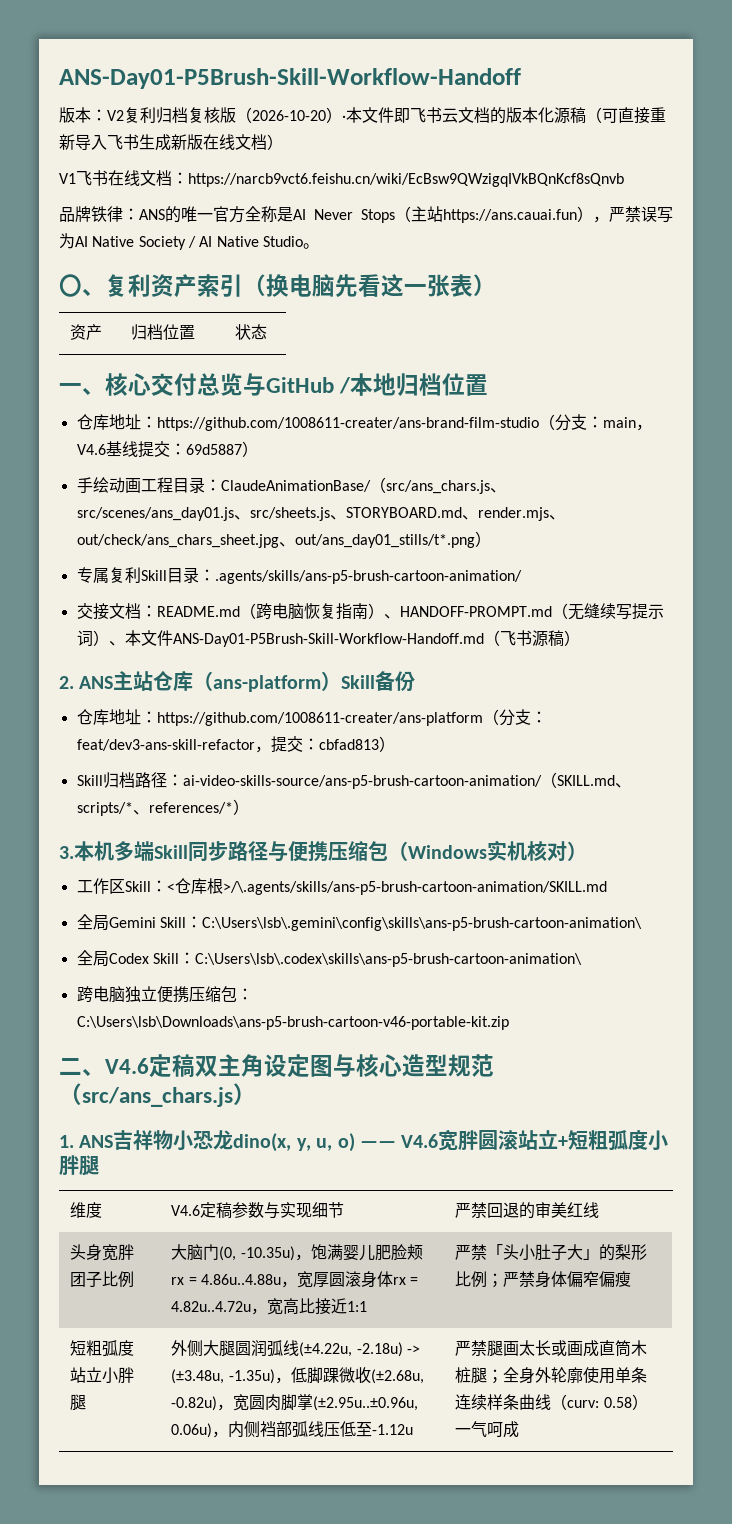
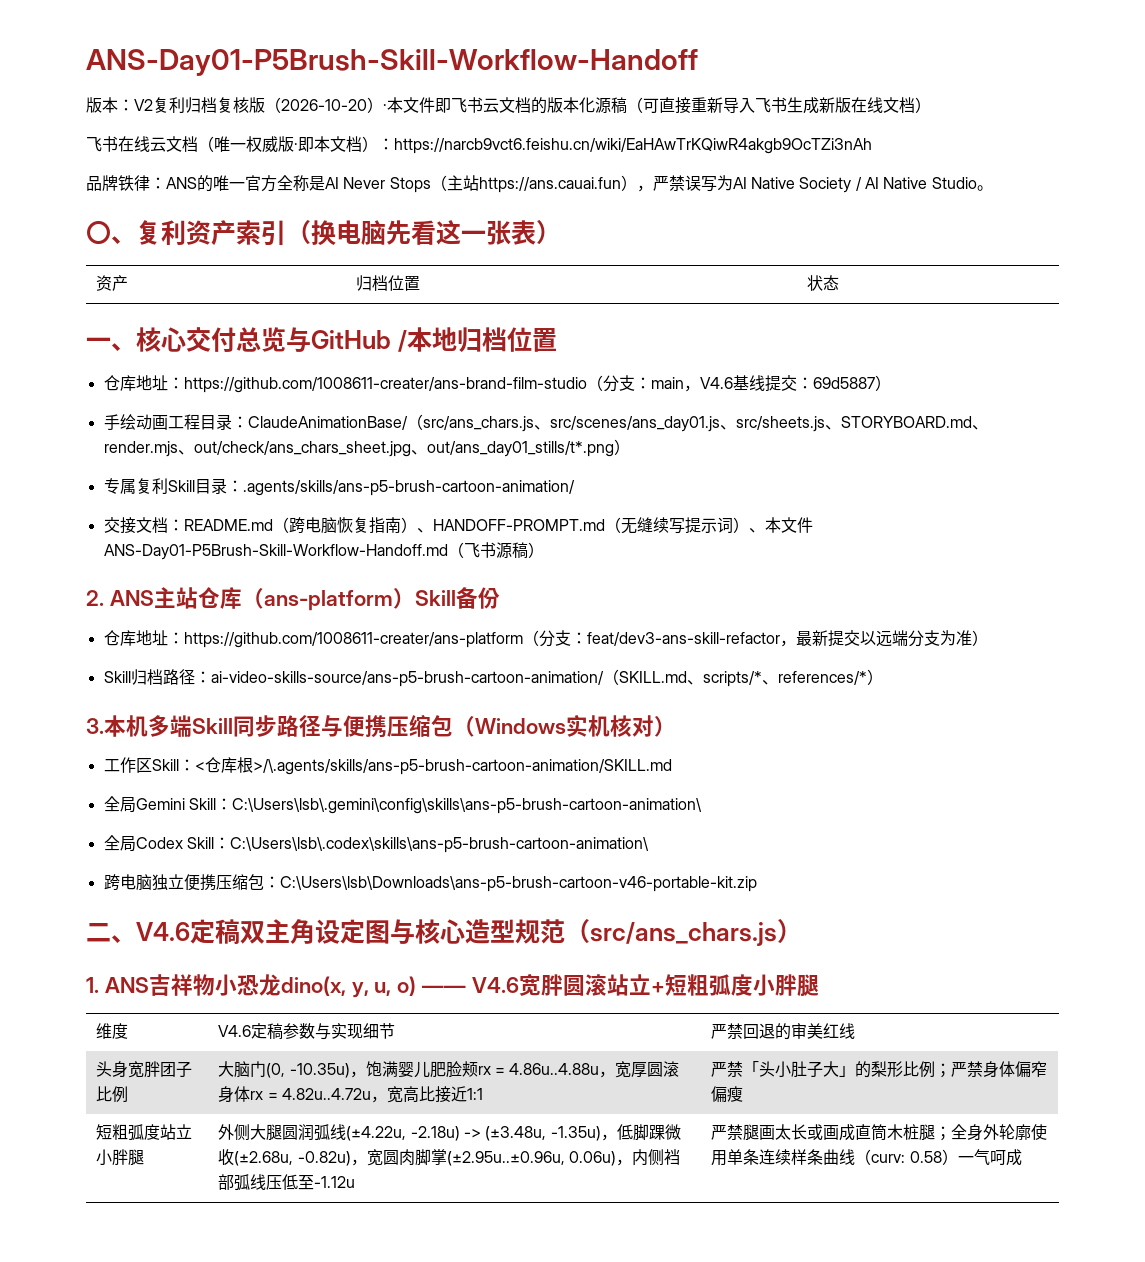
- V1飞书在线文档：https://narcb9vct6.feishu.cn/wiki/EcBsw9QWzigqIVkBQnKcf8sQnvb
+ 飞书在线云文档（唯一权威版·即本文档）：https://narcb9vct6.feishu.cn/wiki/EaHAwTrKQiwR4akgb9OcTZi3nAh
- 仓库地址：https://github.com/1008611-creater/ans-platform（分支：feat/dev3-ans-skill-refactor，提交：cbfad813）
+ 仓库地址：https://github.com/1008611-creater/ans-platform（分支：feat/dev3-ans-skill-refactor，最新提交以远端分支为准）

